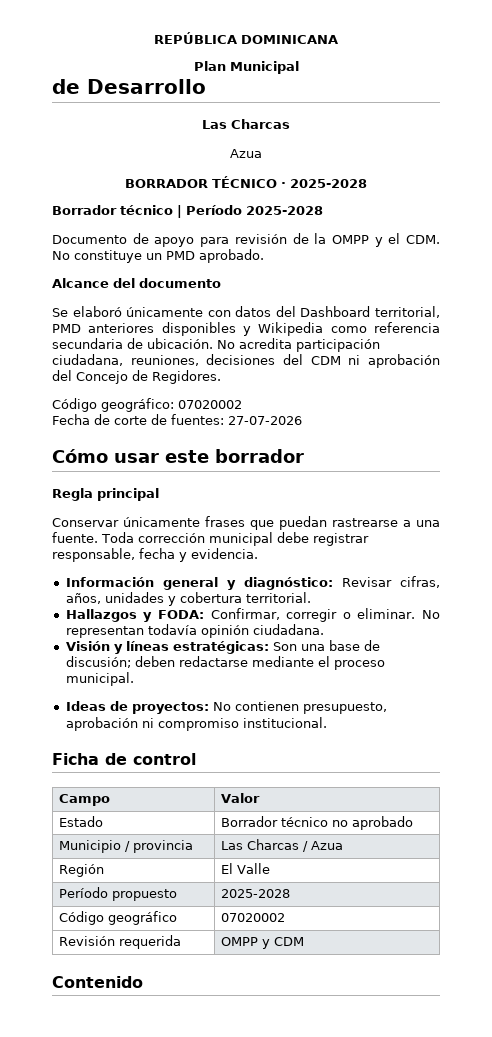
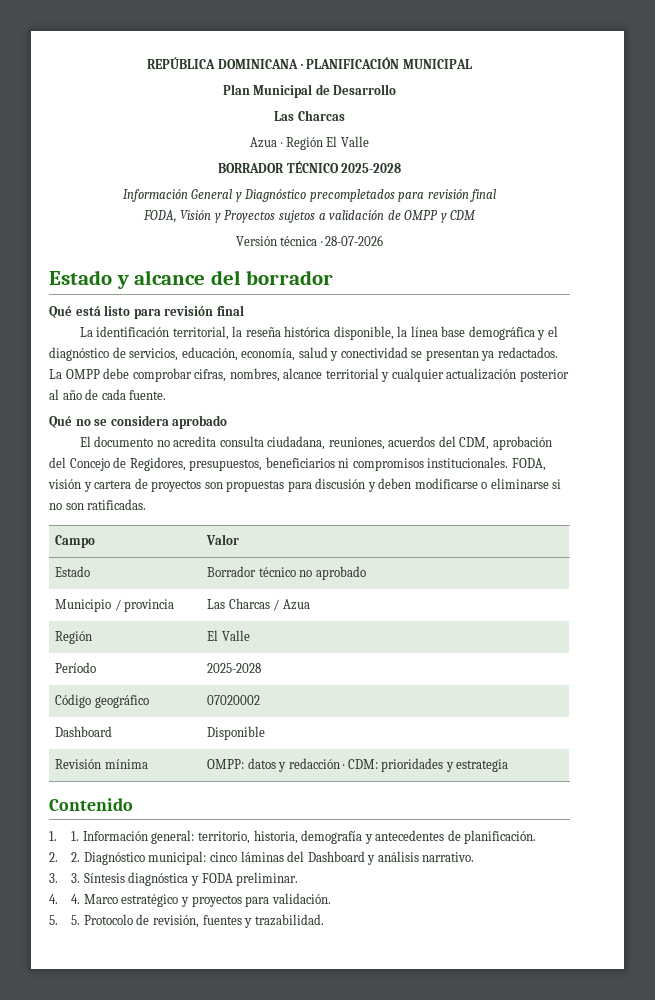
- REPÚBLICA DOMINICANA
+ REPÚBLICA DOMINICANA · PLANIFICACIÓN MUNICIPAL
- Plan Municipal
- de Desarrollo
+ Plan Municipal de Desarrollo
  Las Charcas
- Azua
+ Azua · Región El Valle
- BORRADOR TÉCNICO · 2025-2028
- Borrador técnico | Período 2025-2028
- Documento de apoyo para revisión de la OMPP y el CDM. No constituye un PMD aprobado.
- Alcance del documento
- Se elaboró únicamente con datos del Dashboard territorial, PMD anteriores disponibles y Wikipedia como referencia secundaria de ubicación. No acredita participación ciudadana, reuniones, decisiones del CDM ni aprobación del Concejo de Regidores.
- Código geográfico: 07020002
- Fecha de corte de fuentes: 27-07-2026
- Cómo usar este borrador
- Regla principal
- Conservar únicamente frases que puedan rastrearse a una fuente. Toda corrección municipal debe registrar responsable, fecha y evidencia.
- Información general y diagnóstico: Revisar cifras, años, unidades y cobertura territorial.
- Hallazgos y FODA: Confirmar, corregir o eliminar. No representan todavía opinión ciudadana.
- Visión y líneas estratégicas: Son una base de discusión; deben redactarse mediante el proceso municipal.
- Ideas de proyectos: No contienen presupuesto, aprobación ni compromiso institucional.
- Ficha de control
+ BORRADOR TÉCNICO 2025-2028
+ Información General y Diagnóstico precompletados para revisión final
+ FODA, Visión y Proyectos sujetos a validación de OMPP y CDM
+ Versión técnica · 28-07-2026
+ Estado y alcance del borrador
+ Qué está listo para revisión final
+ La identificación territorial, la reseña histórica disponible, la línea base demográfica y el diagnóstico de servicios, educación, economía, salud y conectividad se presentan ya redactados. La OMPP debe comprobar cifras, nombres, alcance territorial y cualquier actualización posterior al año de cada fuente.
+ Qué no se considera aprobado
+ El documento no acredita consulta ciudadana, reuniones, acuerdos del CDM, aprobación del Concejo de Regidores, presupuestos, beneficiarios ni compromisos institucionales. FODA, visión y cartera de proyectos son propuestas para discusión y deben modificarse o eliminarse si no son ratificadas.
- Período propuesto | 2025-2028
+ Período | 2025-2028
+ Dashboard | Disponible
- Revisión requerida | OMPP y CDM
+ Revisión mínima | OMPP: datos y redacción · CDM: prioridades y estrategia
  Contenido
+ 1. 1. Información general: territorio, historia, demografía y antecedentes de planificación.
+ 2. 2. Diagnóstico municipal: cinco láminas del Dashboard y análisis narrativo.
+ 3. 3. Síntesis diagnóstica y FODA preliminar.
+ 4. 4. Marco estratégico y proyectos para validación.
+ 5. 5. Protocolo de revisión, fuentes y trazabilidad.

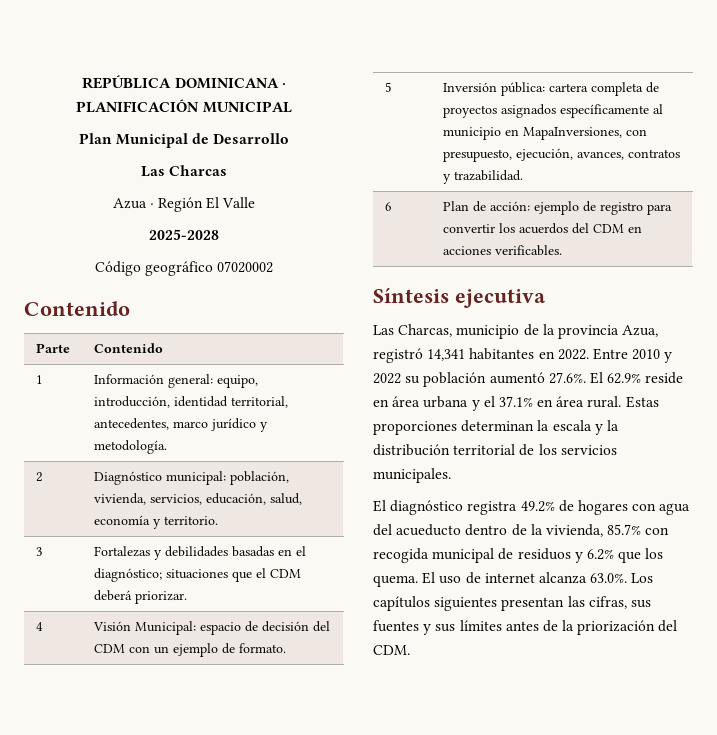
- BORRADOR TÉCNICO 2025-2028
- Información General y Diagnóstico precompletados para revisión final
- FODA, Visión y Proyectos sujetos a validación de OMPP y CDM
- Versión técnica · 28-07-2026
- Estado y alcance del borrador
- Qué está listo para revisión final
- La identificación territorial, la reseña histórica disponible, la línea base demográfica y el diagnóstico de servicios, educación, economía, salud y conectividad se presentan ya redactados. La OMPP debe comprobar cifras, nombres, alcance territorial y cualquier actualización posterior al año de cada fuente.
- Qué no se considera aprobado
- El documento no acredita consulta ciudadana, reuniones, acuerdos del CDM, aprobación del Concejo de Regidores, presupuestos, beneficiarios ni compromisos institucionales. FODA, visión y cartera de proyectos son propuestas para discusión y deben modificarse o eliminarse si no son ratificadas.
- Campo | Valor
- Estado | Borrador técnico no aprobado
- Municipio / provincia | Las Charcas / Azua
- Región | El Valle
- Período | 2025-2028
- Código geográfico | 07020002
- Dashboard | Disponible
- Revisión mínima | OMPP: datos y redacción · CDM: prioridades y estrategia
+ 2025-2028
+ Código geográfico 07020002
  Contenido
- 1. 1. Información general: territorio, historia, demografía y antecedentes de planificación.
- 2. 2. Diagnóstico municipal: cinco láminas del Dashboard y análisis narrativo.
- 3. 3. Síntesis diagnóstica y FODA preliminar.
- 4. 4. Marco estratégico y proyectos para validación.
- 5. 5. Protocolo de revisión, fuentes y trazabilidad.
+ Parte | Contenido
+ 1 | Información general: equipo, introducción, identidad territorial, antecedentes, marco jurídico y metodología.
+ 2 | Diagnóstico municipal: población, vivienda, servicios, educación, salud, economía y territorio.
+ 3 | Fortalezas y debilidades basadas en el diagnóstico; situaciones que el CDM deberá priorizar.
+ 4 | Visión Municipal: espacio de decisión del CDM con un ejemplo de formato.
+ 5 | Inversión pública: cartera completa de proyectos asignados específicamente al municipio en MapaInversiones, con presupuesto, ejecución, avances, contratos y trazabilidad.
+ 6 | Plan de acción: ejemplo de registro para convertir los acuerdos del CDM en acciones verificables.
+ Síntesis ejecutiva
+ Las Charcas, municipio de la provincia Azua, registró 14,341 habitantes en 2022. Entre 2010 y 2022 su población aumentó 27.6%. El 62.9% reside en área urbana y el 37.1% en área rural. Estas proporciones determinan la escala y la distribución territorial de los servicios municipales.
+ El diagnóstico registra 49.2% de hogares con agua del acueducto dentro de la vivienda, 85.7% con recogida municipal de residuos y 6.2% que los quema. El uso de internet alcanza 63.0%. Los capítulos siguientes presentan las cifras, sus fuentes y sus límites antes de la priorización del CDM.

